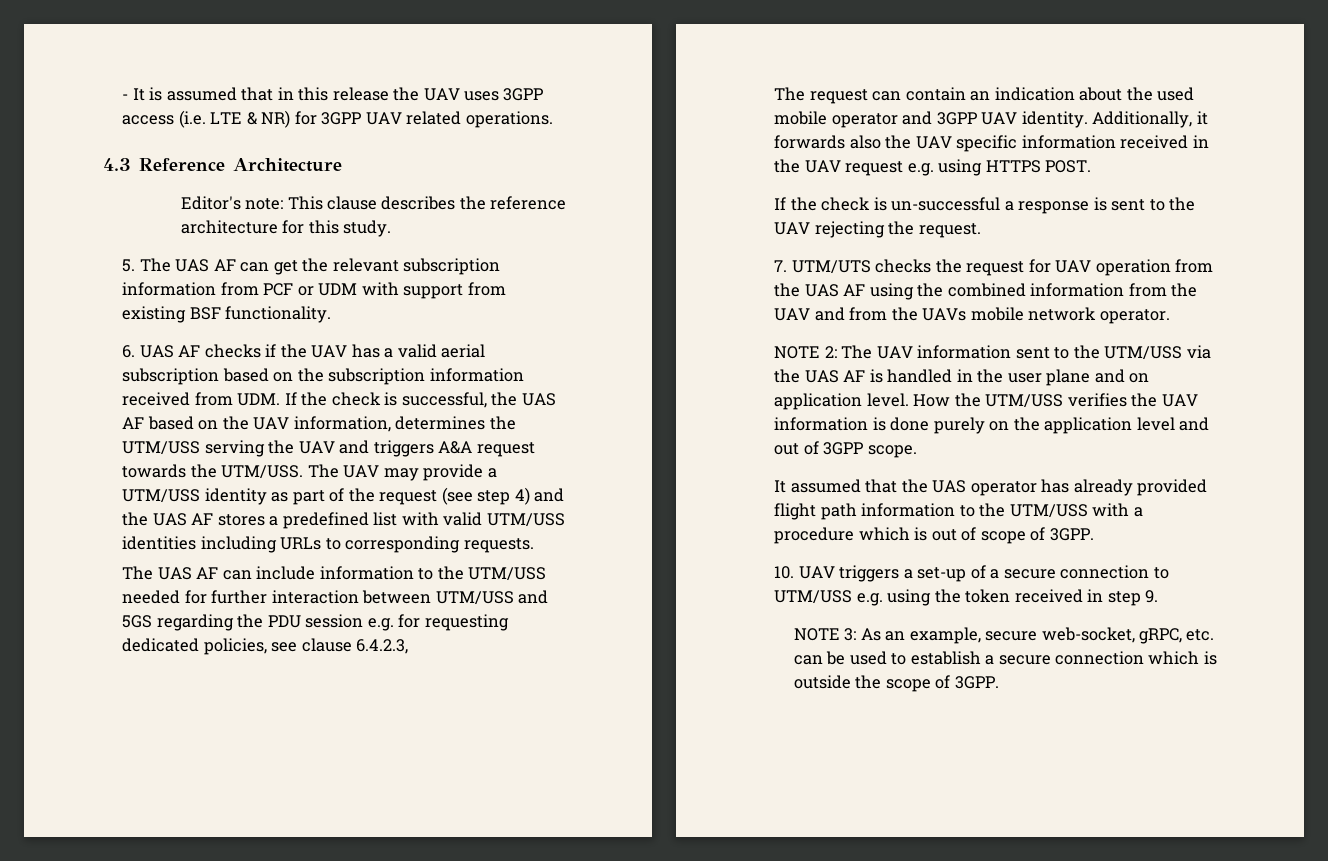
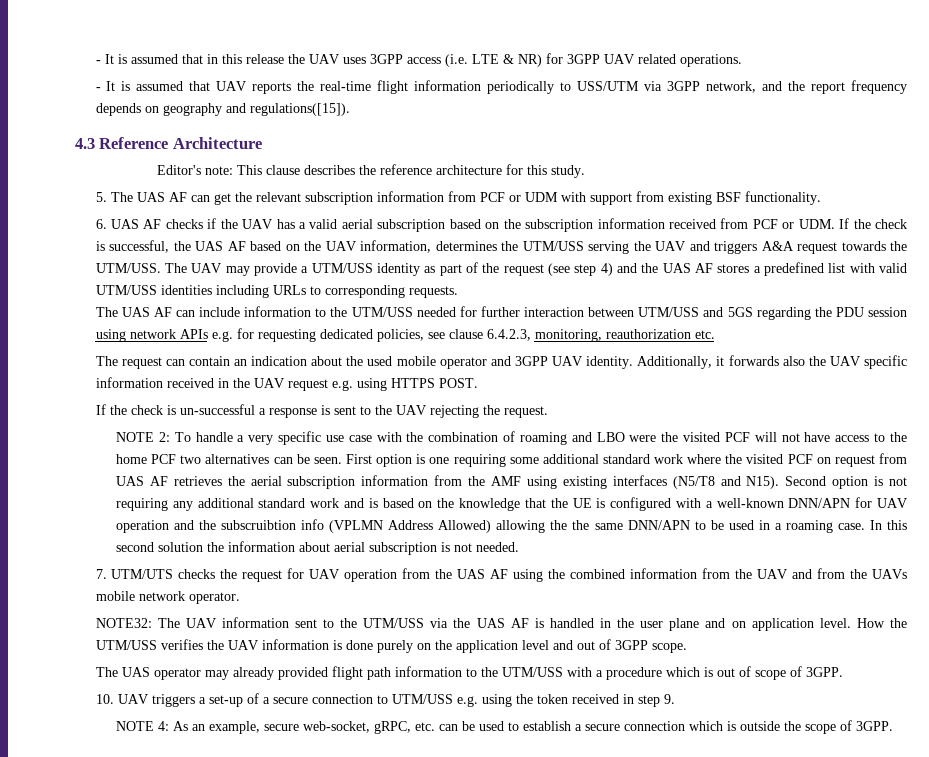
+ - It is assumed that UAV reports the real-time flight information periodically to USS/UTM via 3GPP network, and the report frequency depends on geography and regulations([15]).
- 6. UAS AF checks if the UAV has a valid aerial subscription based on the subscription information received from UDM. If the check is successful, the UAS AF based on the UAV information, determines the UTM/USS serving the UAV and triggers A&A request towards the UTM/USS.
+ 6. UAS AF checks if the UAV has a valid aerial subscription based on the subscription information received from PCF or UDM. If the check is successful, the UAS AF based on the UAV information, determines the UTM/USS serving the UAV and triggers A&A request towards the UTM/USS.
- The UAS AF can include information to the UTM/USS needed for further interaction between UTM/USS and 5GS regarding the PDU session e.g. for requesting dedicated policies, see clause 6.4.2.3,
+ The UAS AF can include information to the UTM/USS needed for further interaction between UTM/USS and 5GS regarding the PDU session using network APIs e.g. for requesting dedicated policies, see clause 6.4.2.3, monitoring, reauthorization etc.
+ NOTE 2: To handle a very specific use case with the combination of roaming and LBO were the visited PCF will not have access to the home PCF two alternatives can be seen. First option is one requiring some additional standard work where the visited PCF on request from UAS AF retrieves the aerial subscription information from the AMF using existing interfaces (N5/T8 and N15). Second option is not requiring any additional standard work and is based on the knowledge that the UE is configured with a well-known DNN/APN for UAV operation and the subscruibtion info (VPLMN Address Allowed) allowing the the same DNN/APN to be used in a roaming case. In this second solution the information about aerial subscription is not needed.
- NOTE 2: The UAV information sent to the UTM/USS via the UAS AF is handled in the user plane and on application level.
+ NOTE32: The UAV information sent to the UTM/USS via the UAS AF is handled in the user plane and on application level.
- It assumed that the UAS operator has already provided flight path information to the UTM/USS with a procedure which is out of scope of 3GPP.
+ The UAS operator may already provided flight path information to the UTM/USS with a procedure which is out of scope of 3GPP.
- NOTE 3: As an example, secure web-socket, gRPC, etc. can be used to establish a secure connection which is outside the scope of 3GPP.
+ NOTE 4: As an example, secure web-socket, gRPC, etc. can be used to establish a secure connection which is outside the scope of 3GPP.

